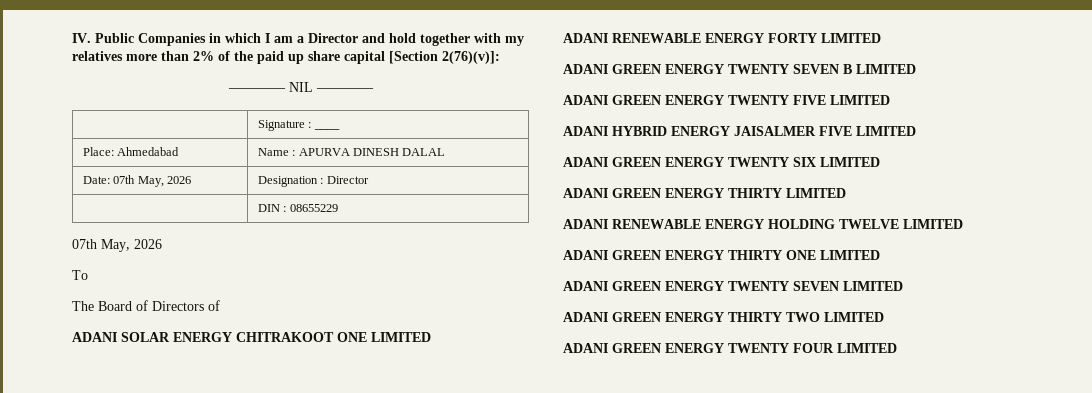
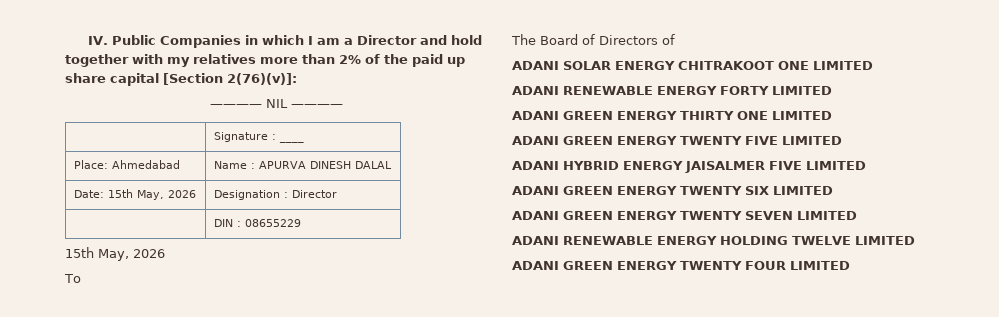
- Date: 07th May, 2026 | Designation : Director
+ Date: 15th May, 2026 | Designation : Director
  | DIN : 08655229
- 07th May, 2026
+ 15th May, 2026
- ADANI GREEN ENERGY TWENTY SEVEN B LIMITED
+ ADANI GREEN ENERGY THIRTY ONE LIMITED
- ADANI GREEN ENERGY THIRTY LIMITED
+ ADANI GREEN ENERGY TWENTY SEVEN LIMITED
- ADANI GREEN ENERGY THIRTY ONE LIMITED
- ADANI GREEN ENERGY TWENTY SEVEN LIMITED
- ADANI GREEN ENERGY THIRTY TWO LIMITED

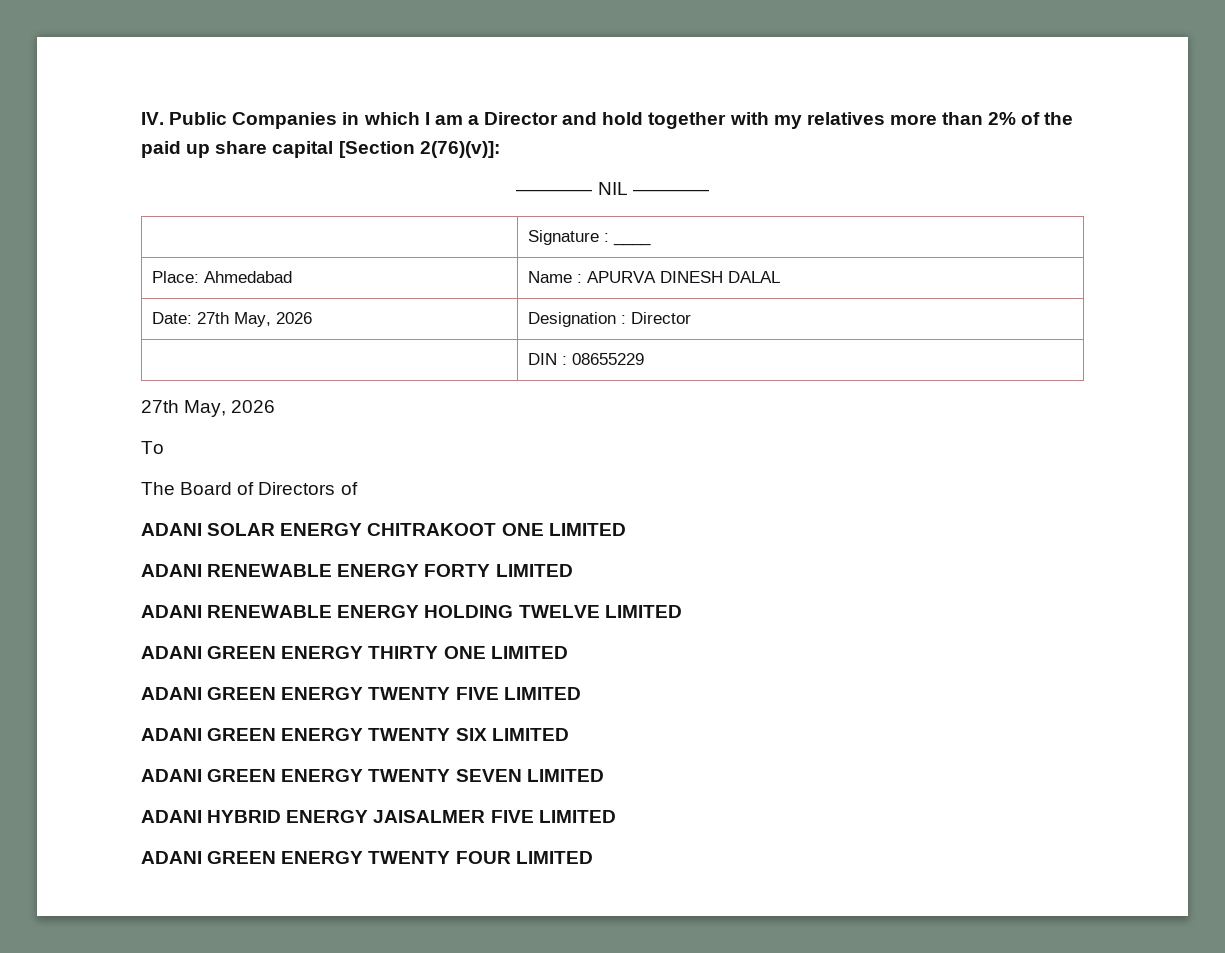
- Date: 15th May, 2026 | Designation : Director
+ Date: 27th May, 2026 | Designation : Director
  | DIN : 08655229
- 15th May, 2026
+ 27th May, 2026
+ ADANI RENEWABLE ENERGY HOLDING TWELVE LIMITED
- ADANI HYBRID ENERGY JAISALMER FIVE LIMITED
- ADANI RENEWABLE ENERGY HOLDING TWELVE LIMITED
+ ADANI HYBRID ENERGY JAISALMER FIVE LIMITED

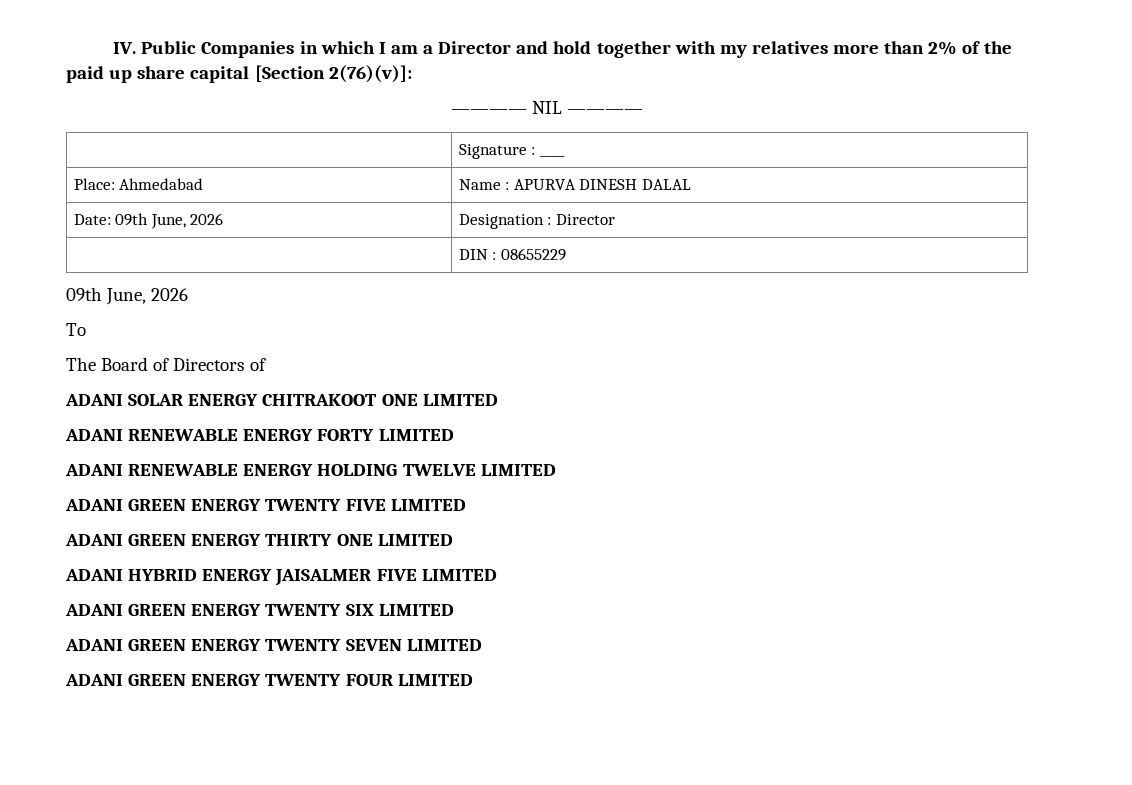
- Date: 27th May, 2026 | Designation : Director
+ Date: 09th June, 2026 | Designation : Director
  | DIN : 08655229
- 27th May, 2026
+ 09th June, 2026
+ ADANI GREEN ENERGY TWENTY FIVE LIMITED
- ADANI GREEN ENERGY TWENTY FIVE LIMITED
+ ADANI HYBRID ENERGY JAISALMER FIVE LIMITED
- ADANI HYBRID ENERGY JAISALMER FIVE LIMITED

